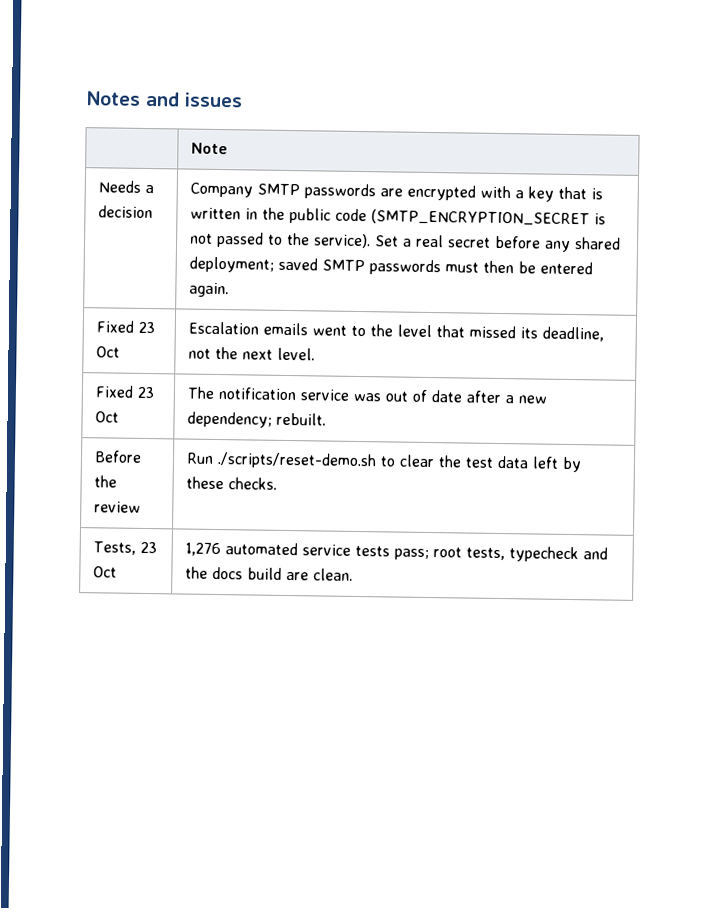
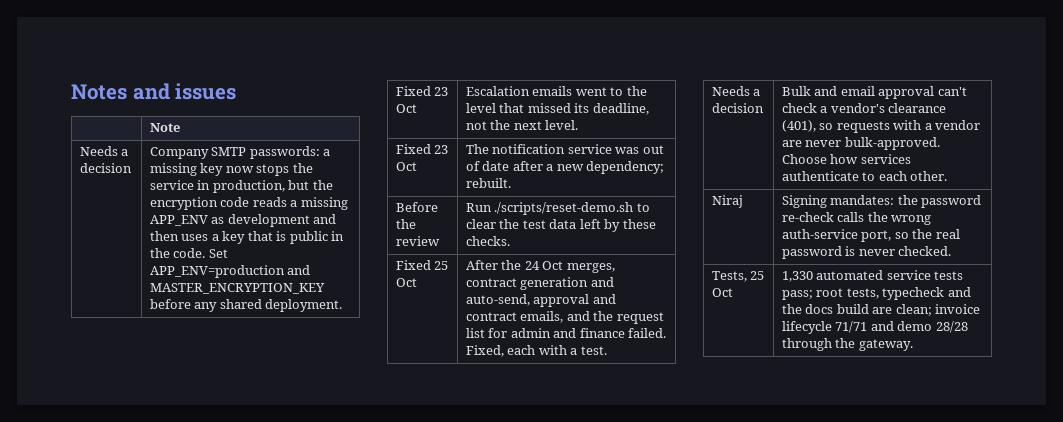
- Company SMTP passwords are encrypted with a key that is written in the public code (SMTP_ENCRYPTION_SECRET is not passed to the service). Set a real secret before any shared deployment; saved SMTP passwords must then be entered again.
+ Company SMTP passwords: a missing key now stops the service in production, but the encryption code reads a missing APP_ENV as development and then uses a key that is public in the code. Set APP_ENV=production and MASTER_ENCRYPTION_KEY before any shared deployment.
- Tests, 23 Oct | 1,276 automated service tests pass; root tests, typecheck and the docs build are clean.
+ Fixed 25 Oct | After the 24 Oct merges, contract generation and auto-send, approval and contract emails, and the request list for admin and finance failed. Fixed, each with a test.
+ Needs a decision | Bulk and email approval can't check a vendor's clearance (401), so requests with a vendor are never bulk-approved. Choose how services authenticate to each other.
+ Niraj | Signing mandates: the password re-check calls the wrong auth-service port, so the real password is never checked.
+ Tests, 25 Oct | 1,330 automated service tests pass; root tests, typecheck and the docs build are clean; invoice lifecycle 71/71 and demo 28/28 through the gateway.

